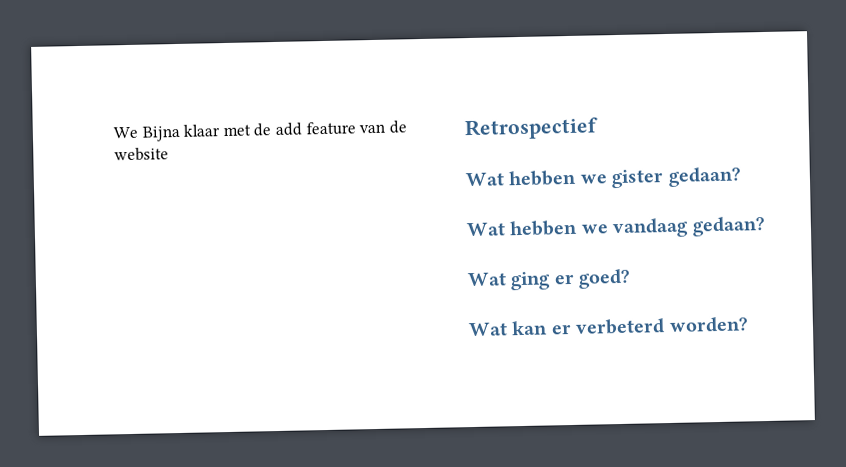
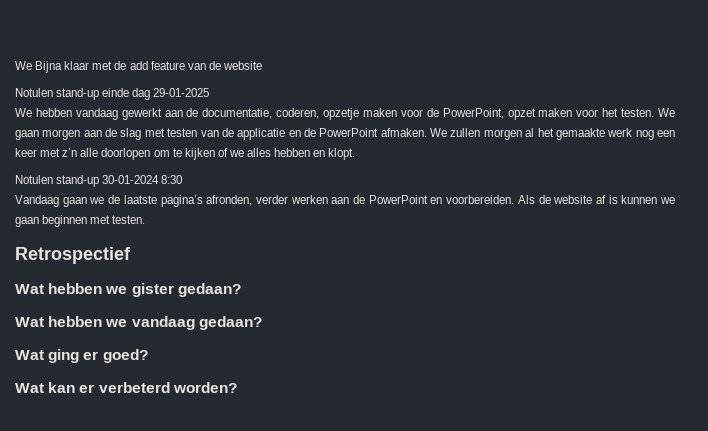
+ Notulen stand-up einde dag 29-01-2025
+ We hebben vandaag gewerkt aan de documentatie, coderen, opzetje maken voor de PowerPoint, opzet maken voor het testen. We gaan morgen aan de slag met testen van de applicatie en de PowerPoint afmaken. We zullen morgen al het gemaakte werk nog een keer met z’n alle doorlopen om te kijken of we alles hebben en klopt.
+ Notulen stand-up 30-01-2024 8:30
+ Vandaag gaan we de laatste pagina’s afronden, verder werken aan de PowerPoint en voorbereiden. Als de website af is kunnen we gaan beginnen met testen.

